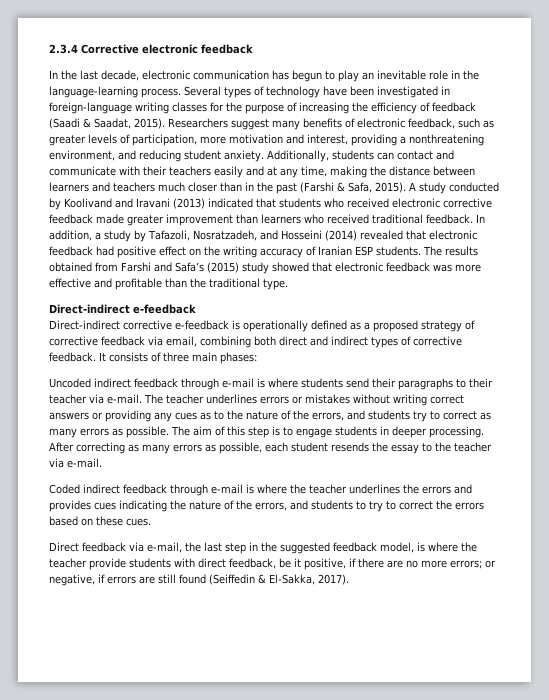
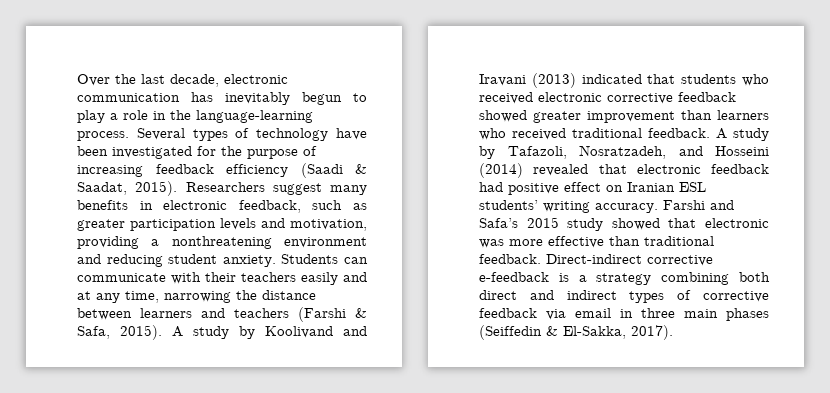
- 2.3.4 Corrective electronic feedback
- In the last decade, electronic communication has begun to play an inevitable role in the language-learning process.
+ Over the last decade, electronic communication has inevitably begun to play a role in the language-learning process.
- Several types of technology have been investigated in foreign-language writing classes for the purpose of increasing the efficiency of feedback (Saadi & Saadat, 2015).
+ Several types of technology have been investigated for the purpose of increasing feedback efficiency (Saadi & Saadat, 2015).
- Researchers suggest many benefits of electronic feedback, such as greater levels of participation, more motivation and interest, providing a nonthreatening environment, and reducing student anxiety.
+ Researchers suggest many benefits in electronic feedback, such as greater participation levels and motivation, providing a nonthreatening environment and reducing student anxiety.
- Additionally, students can contact and communicate with their teachers easily and at any time, making the distance between learners and teachers much closer than in the past (Farshi & Safa, 2015).
+ Students can communicate with their teachers easily and at any time, narrowing the distance between learners and teachers (Farshi & Safa, 2015).
- A study conducted by Koolivand and Iravani (2013) indicated that students who received electronic corrective feedback made greater improvement than learners who received traditional feedback.
+ A study by Koolivand and Iravani (2013) indicated that students who received electronic corrective feedback showed greater improvement than learners who received traditional feedback.
- In addition, a study by Tafazoli, Nosratzadeh, and Hosseini (2014) revealed that electronic feedback had positive effect on the writing accuracy of Iranian ESP students. The results obtained from Farshi and Safa’s (2015) study showed that electronic feedback was more effective and profitable than the traditional type.
- Direct-indirect e-feedback
- Direct-indirect corrective e-feedback is operationally defined as a proposed strategy of corrective feedback via email, combining both direct and indirect types of corrective feedback. It consists of three main phases:
- Uncoded indirect feedback through e-mail is where students send their paragraphs to their teacher via e-mail. The teacher underlines errors or mistakes without writing correct answers or providing any cues as to the nature of the errors, and students try to correct as many errors as possible. The aim of this step is to engage students in deeper processing. After correcting as many errors as possible, each student resends the essay to the teacher via e-mail.
- Coded indirect feedback through e-mail is where the teacher underlines the errors and provides cues indicating the nature of the errors, and students to try to correct the errors based on these cues.
- Direct feedback via e-mail, the last step in the suggested feedback model, is where the teacher provide students with direct feedback, be it positive, if there are no more errors; or negative, if errors are still found (Seiffedin & El-Sakka, 2017).
+ A study by Tafazoli, Nosratzadeh, and Hosseini (2014) revealed that electronic feedback had positive effect on Iranian ESL students’ writing accuracy. Farshi and Safa’s 2015 study showed that electronic was more effective than traditional feedback. Direct-indirect corrective e-feedback is a strategy combining both direct and indirect types of corrective feedback via email in three main phases (Seiffedin & El-Sakka, 2017).

